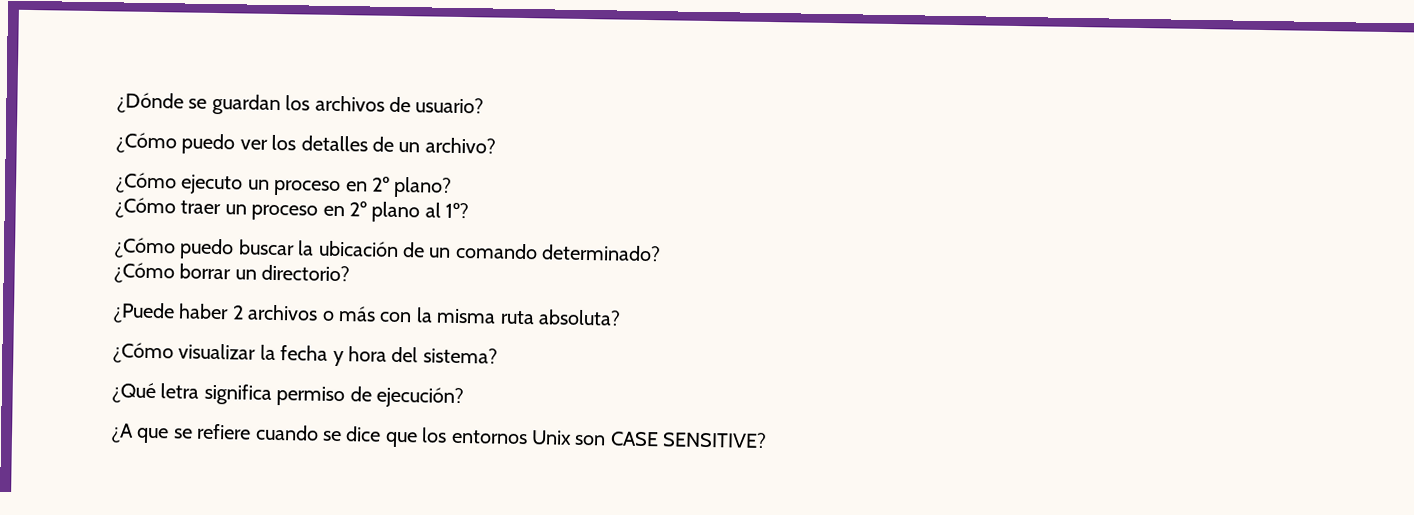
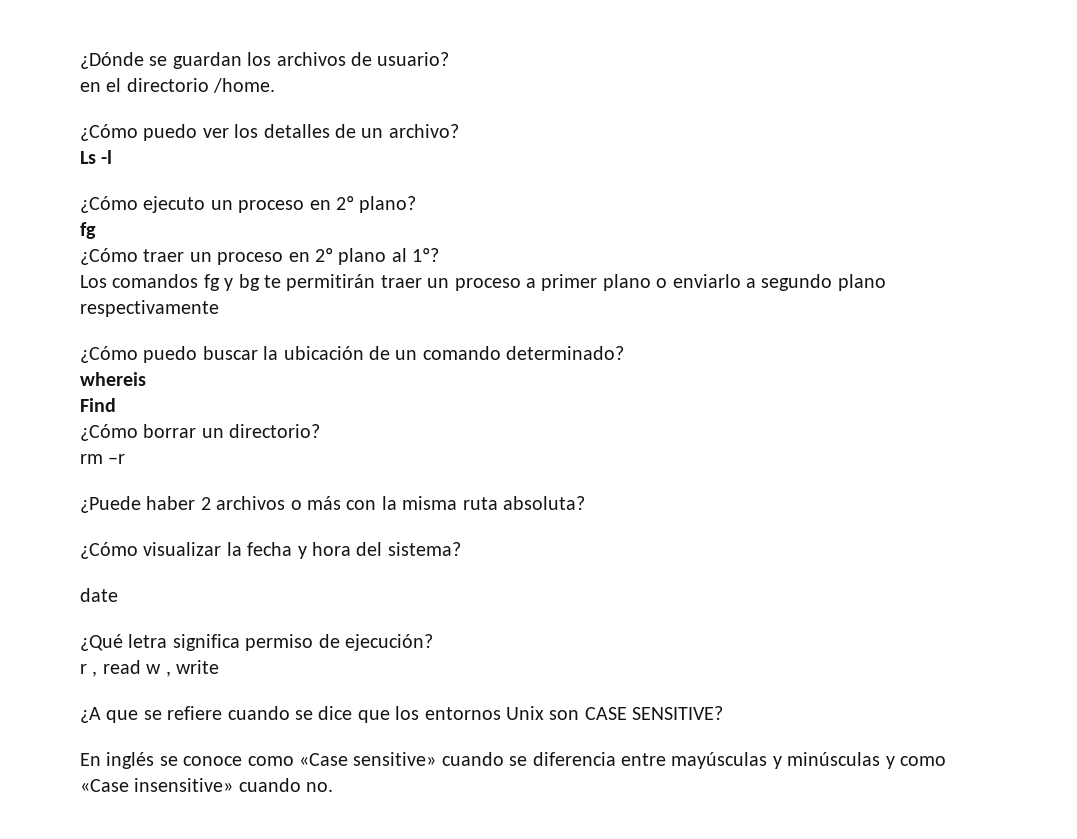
+ en el directorio /home.
+ Ls -l
  ¿Cómo ejecuto un proceso en 2º plano?
+ fg
+ Los comandos fg y bg te permitirán traer un proceso a primer plano o enviarlo a segundo plano respectivamente
+ whereis
+ Find
+ rm –r
+ date
+ r , read w , write
+ En inglés se conoce como «Case sensitive» cuando se diferencia entre mayúsculas y minúsculas y como «Case insensitive» cuando no.

